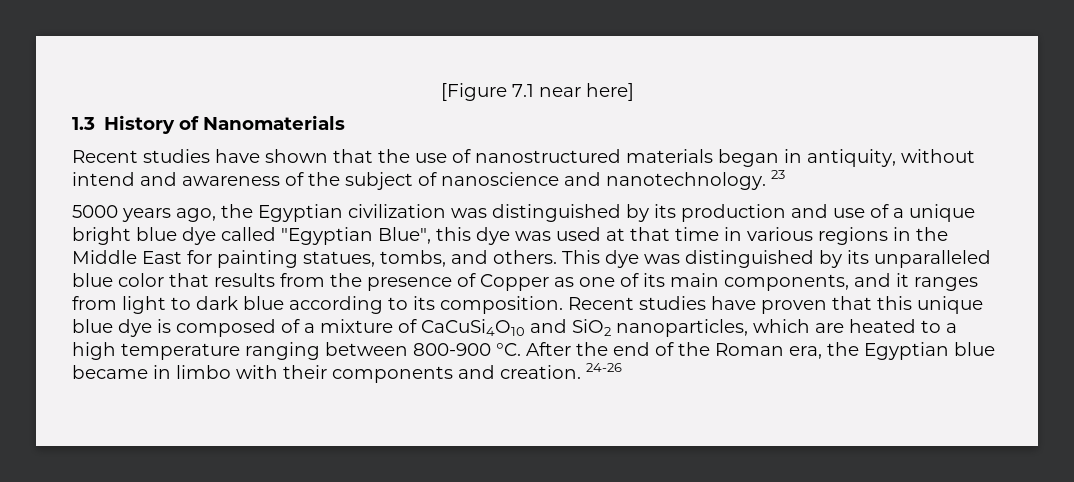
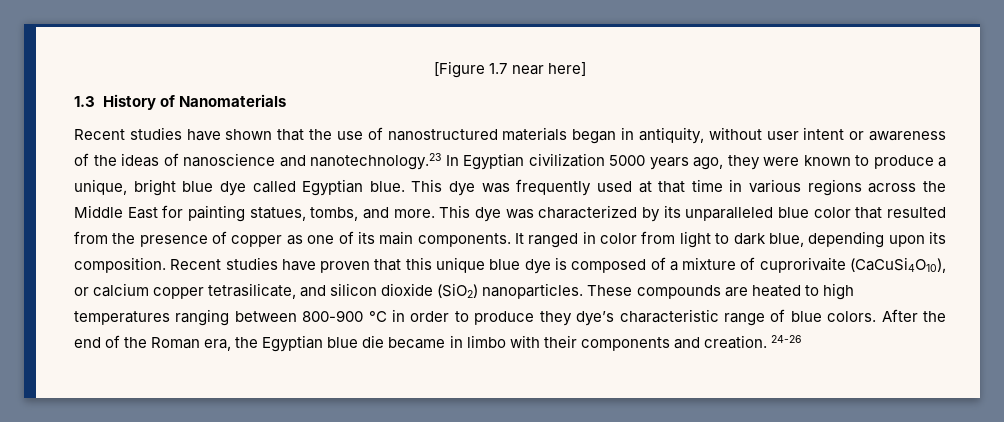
- [Figure 7.1 near here]
+ [Figure 1.7 near here]
- Recent studies have shown that the use of nanostructured materials began in antiquity, without intend and awareness of the subject of nanoscience and nanotechnology. 23
- 5000 years ago, the Egyptian civilization was distinguished by its production and use of a unique bright blue dye called "Egyptian Blue", this dye was used at that time in various regions in the Middle East for painting statues, tombs, and others. This dye was distinguished by its unparalleled blue color that results from the presence of Copper as one of its main components, and it ranges from light to dark blue according to its composition.
+ Recent studies have shown that the use of nanostructured materials began in antiquity, without user intent or awareness of the ideas of nanoscience and nanotechnology.23 In Egyptian civilization 5000 years ago, they were known to produce a unique, bright blue dye called Egyptian blue. This dye was frequently used at that time in various regions across the Middle East for painting statues, tombs, and more. This dye was characterized by its unparalleled blue color that resulted from the presence of copper as one of its main components. It ranged in color from light to dark blue, depending upon its composition.
- Recent studies have proven that this unique blue dye is composed of a mixture of CaCuSi4O10 and SiO2 nanoparticles, which are heated to a high temperature ranging between 800-900 °C.
+ Recent studies have proven that this unique blue dye is composed of a mixture of cuprorivaite (CaCuSi4O10), or calcium copper tetrasilicate, and silicon dioxide (SiO2) nanoparticles. These compounds are heated to high temperatures ranging between 800-900 °C in order to produce they dye’s characteristic range of blue colors.
- After the end of the Roman era, the Egyptian blue became in limbo with their components and creation.
+ After the end of the Roman era, the Egyptian blue die became in limbo with their components and creation.

